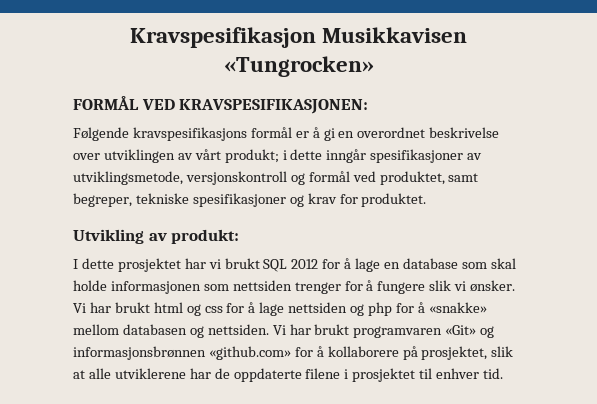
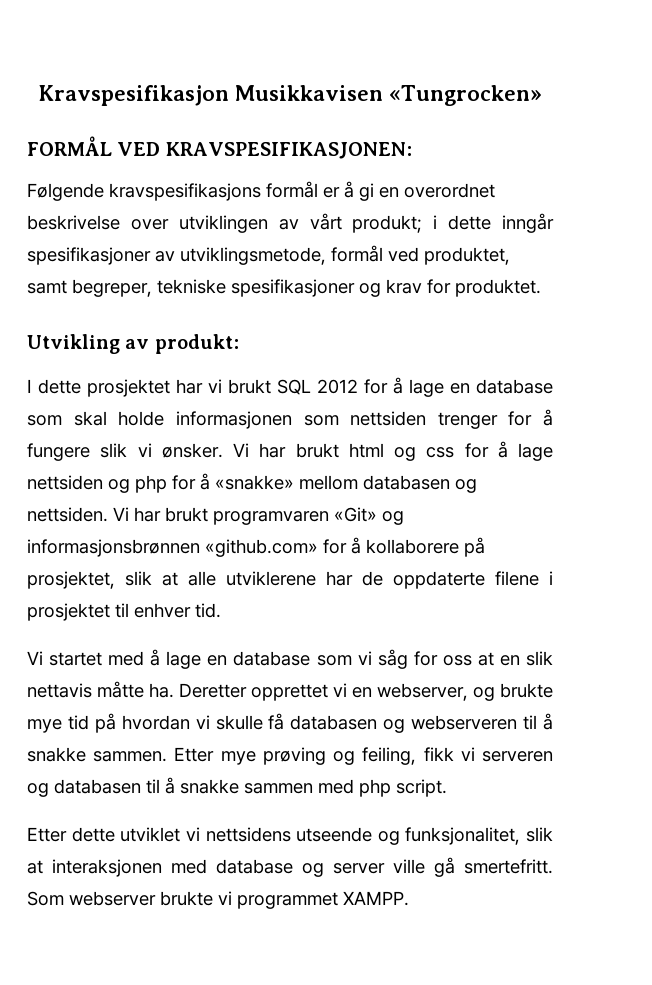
- Følgende kravspesifikasjons formål er å gi en overordnet beskrivelse over utviklingen av vårt produkt; i dette inngår spesifikasjoner av utviklingsmetode, versjonskontroll og formål ved produktet, samt begreper, tekniske spesifikasjoner og krav for produktet.
+ Følgende kravspesifikasjons formål er å gi en overordnet beskrivelse over utviklingen av vårt produkt; i dette inngår spesifikasjoner av utviklingsmetode, formål ved produktet, samt begreper, tekniske spesifikasjoner og krav for produktet.
+ Vi startet med å lage en database som vi såg for oss at en slik nettavis måtte ha. Deretter opprettet vi en webserver, og brukte mye tid på hvordan vi skulle få databasen og webserveren til å snakke sammen. Etter mye prøving og feiling, fikk vi serveren og databasen til å snakke sammen med php script.
+ Etter dette utviklet vi nettsidens utseende og funksjonalitet, slik at interaksjonen med database og server ville gå smertefritt. Som webserver brukte vi programmet XAMPP.

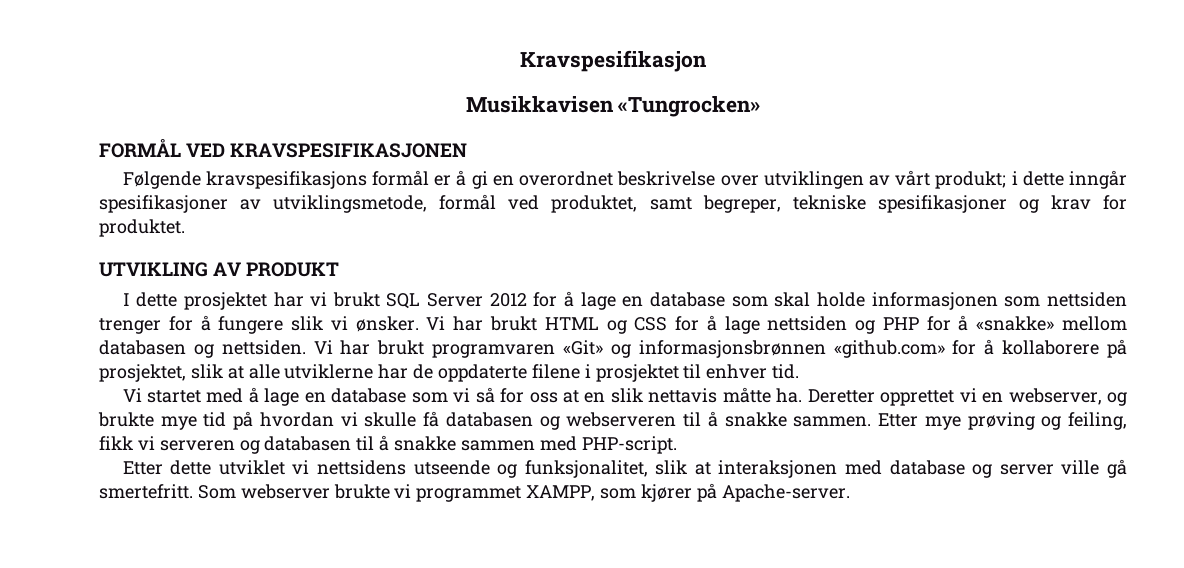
- Kravspesifikasjon Musikkavisen «Tungrocken»
+ Kravspesifikasjon
+ Musikkavisen «Tungrocken»
- FORMÅL VED KRAVSPESIFIKASJONEN:
+ FORMÅL VED KRAVSPESIFIKASJONEN
- Utvikling av produkt:
+ UTVIKLING AV PRODUKT
- I dette prosjektet har vi brukt SQL 2012 for å lage en database som skal holde informasjonen som nettsiden trenger for å fungere slik vi ønsker.
+ I dette prosjektet har vi brukt SQL Server 2012 for å lage en database som skal holde informasjonen som nettsiden trenger for å fungere slik vi ønsker.
- Vi har brukt html og css for å lage nettsiden og php for å «snakke» mellom databasen og nettsiden.
+ Vi har brukt HTML og CSS for å lage nettsiden og PHP for å «snakke» mellom databasen og nettsiden.
- Vi har brukt programvaren «Git» og informasjonsbrønnen «github.com» for å kollaborere på prosjektet, slik at alle utviklerene har de oppdaterte filene i prosjektet til enhver tid.
+ Vi har brukt programvaren «Git» og informasjonsbrønnen «github.com» for å kollaborere på prosjektet, slik at alle utviklerne har de oppdaterte filene i prosjektet til enhver tid.
- Vi startet med å lage en database som vi såg for oss at en slik nettavis måtte ha.
+ Vi startet med å lage en database som vi så for oss at en slik nettavis måtte ha.
- Etter mye prøving og feiling, fikk vi serveren og databasen til å snakke sammen med php script.
+ Etter mye prøving og feiling, fikk vi serveren og databasen til å snakke sammen med PHP-script.
- Som webserver brukte vi programmet XAMPP.
+ Som webserver brukte vi programmet XAMPP, som kjører på Apache-server.

